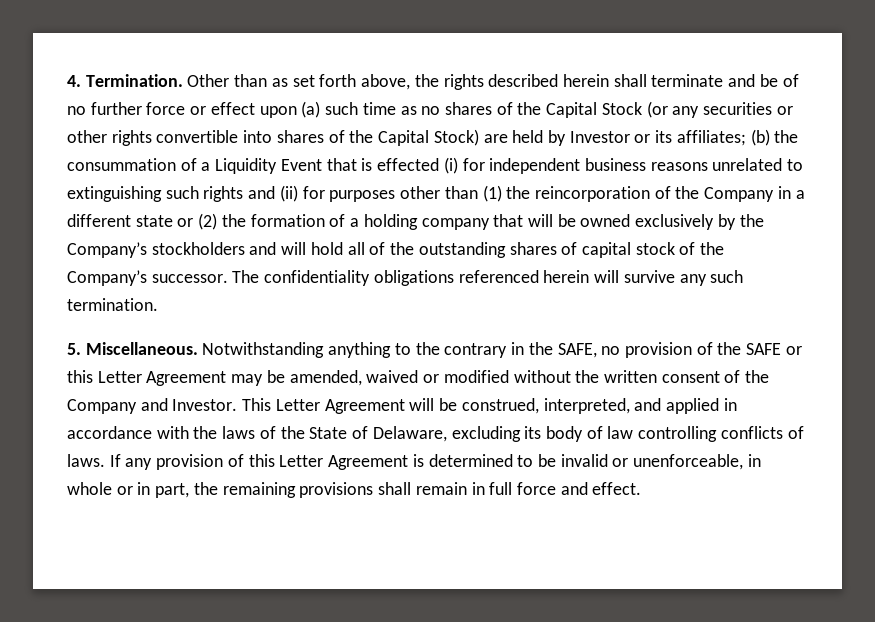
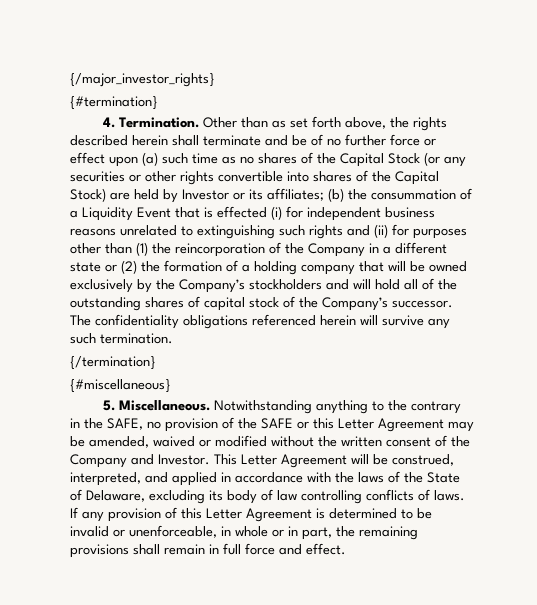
+ {/major_investor_rights}
+ {#termination}
+ {/termination}
+ {#miscellaneous}

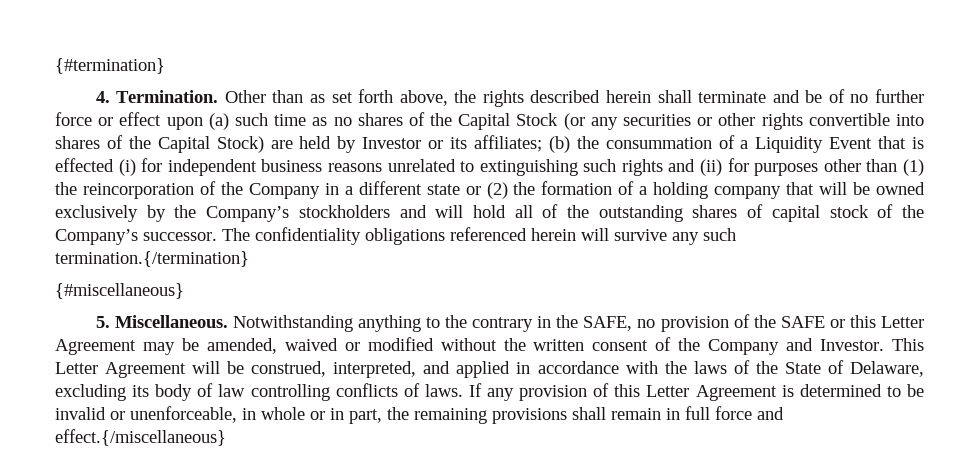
- {/major_investor_rights}
- The confidentiality obligations referenced herein will survive any such termination.
- {/termination}
+ The confidentiality obligations referenced herein will survive any such termination.{/termination}
- If any provision of this Letter Agreement is determined to be invalid or unenforceable, in whole or in part, the remaining provisions shall remain in full force and effect.
+ If any provision of this Letter Agreement is determined to be invalid or unenforceable, in whole or in part, the remaining provisions shall remain in full force and effect.{/miscellaneous}

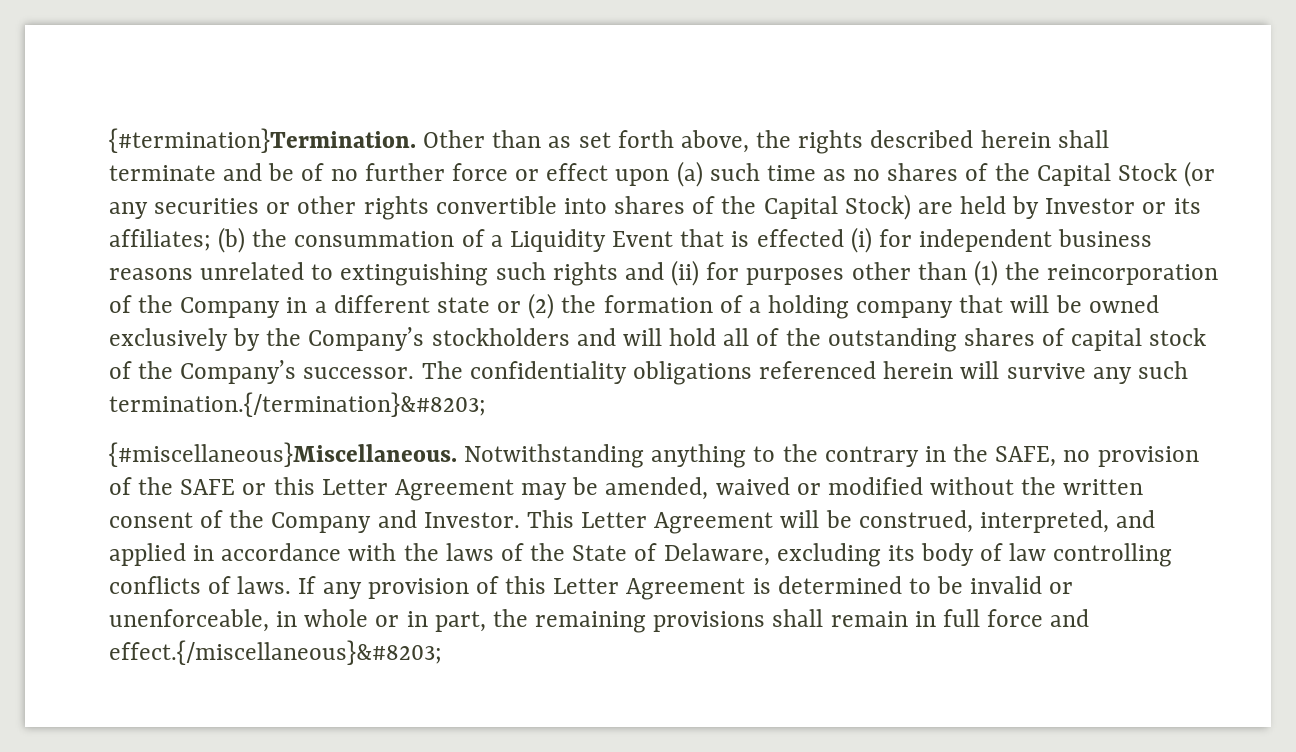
- {#termination}
- 4. Termination.
+ {#termination}Termination.
- The confidentiality obligations referenced herein will survive any such termination.{/termination}
- {#miscellaneous}
- 5. Miscellaneous.
+ The confidentiality obligations referenced herein will survive any such termination.{/termination}&#8203;
+ {#miscellaneous}Miscellaneous.
- If any provision of this Letter Agreement is determined to be invalid or unenforceable, in whole or in part, the remaining provisions shall remain in full force and effect.{/miscellaneous}
+ If any provision of this Letter Agreement is determined to be invalid or unenforceable, in whole or in part, the remaining provisions shall remain in full force and effect.{/miscellaneous}&#8203;

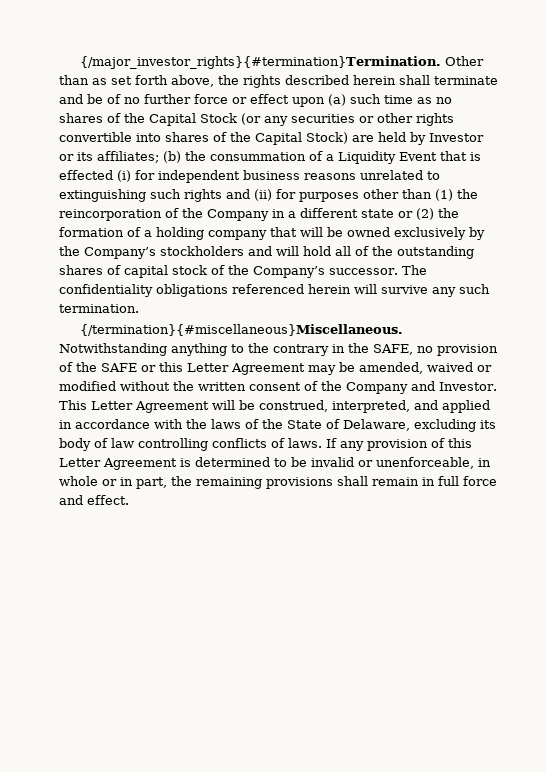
- {#termination}Termination.
+ {/major_investor_rights}{#termination}Termination.
- The confidentiality obligations referenced herein will survive any such termination.{/termination}&#8203;
- {#miscellaneous}Miscellaneous.
+ The confidentiality obligations referenced herein will survive any such termination.
+ {/termination}{#miscellaneous}Miscellaneous.
- If any provision of this Letter Agreement is determined to be invalid or unenforceable, in whole or in part, the remaining provisions shall remain in full force and effect.{/miscellaneous}&#8203;
+ If any provision of this Letter Agreement is determined to be invalid or unenforceable, in whole or in part, the remaining provisions shall remain in full force and effect.

